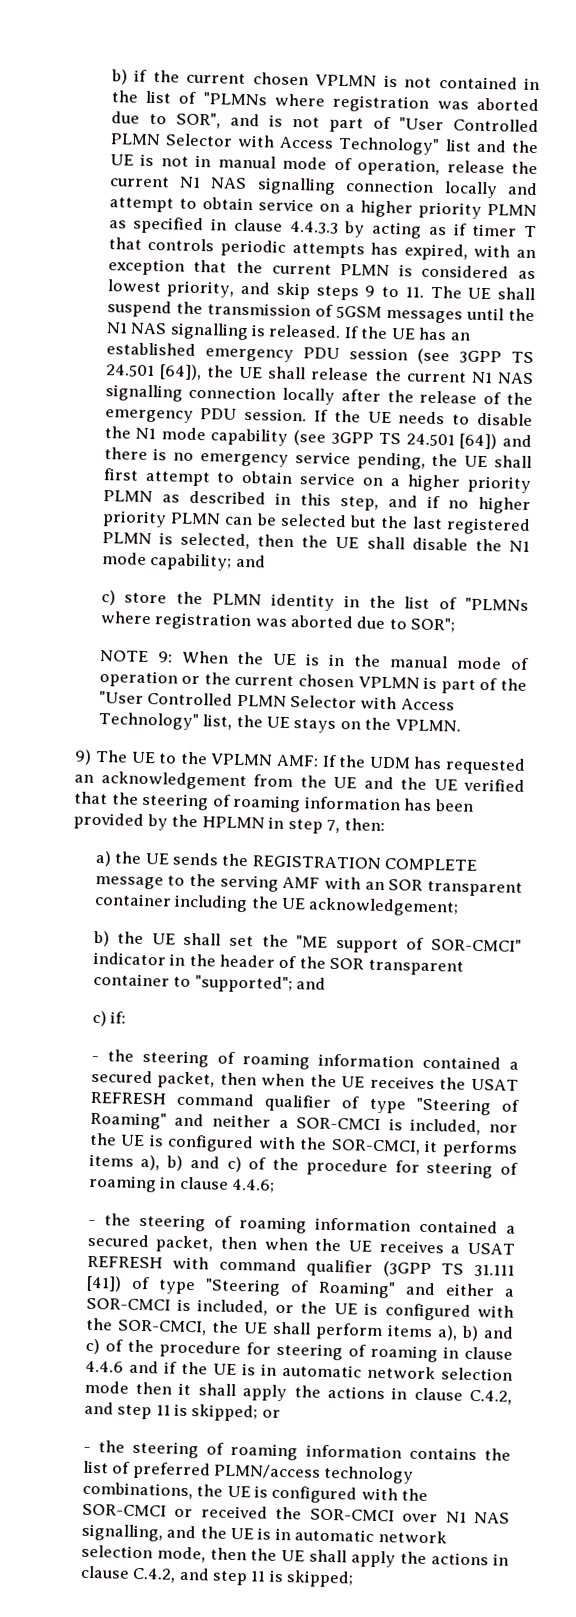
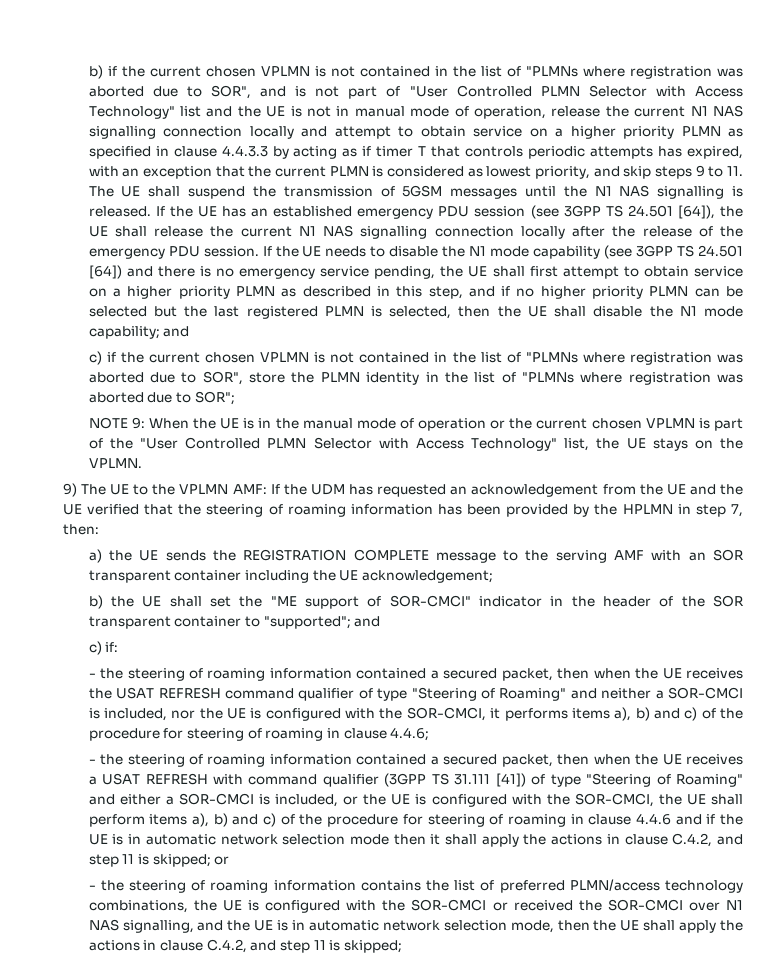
- c) store the PLMN identity in the list of "PLMNs where registration was aborted due to SOR";
+ c) if the current chosen VPLMN is not contained in the list of "PLMNs where registration was aborted due to SOR", store the PLMN identity in the list of "PLMNs where registration was aborted due to SOR";

